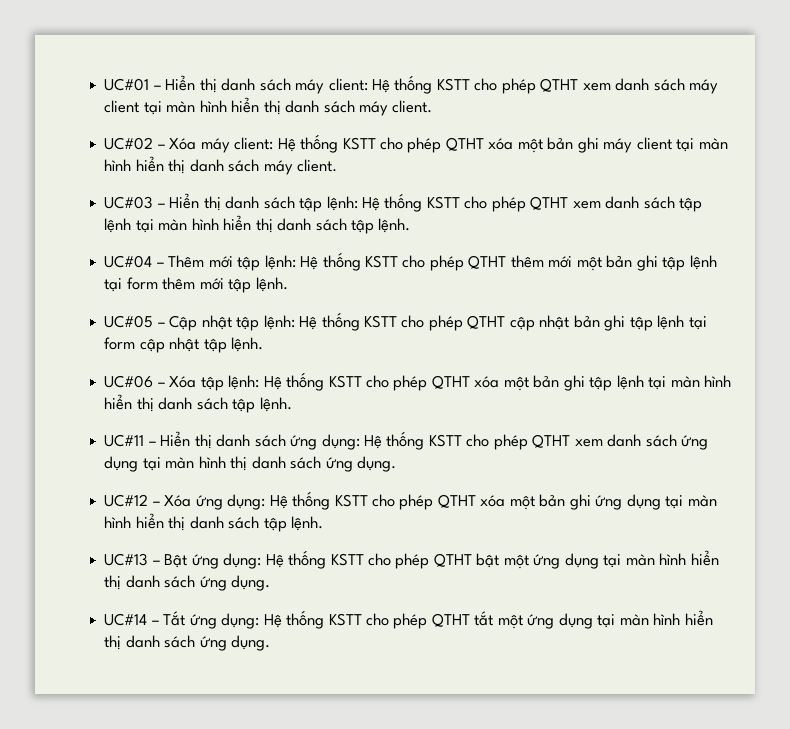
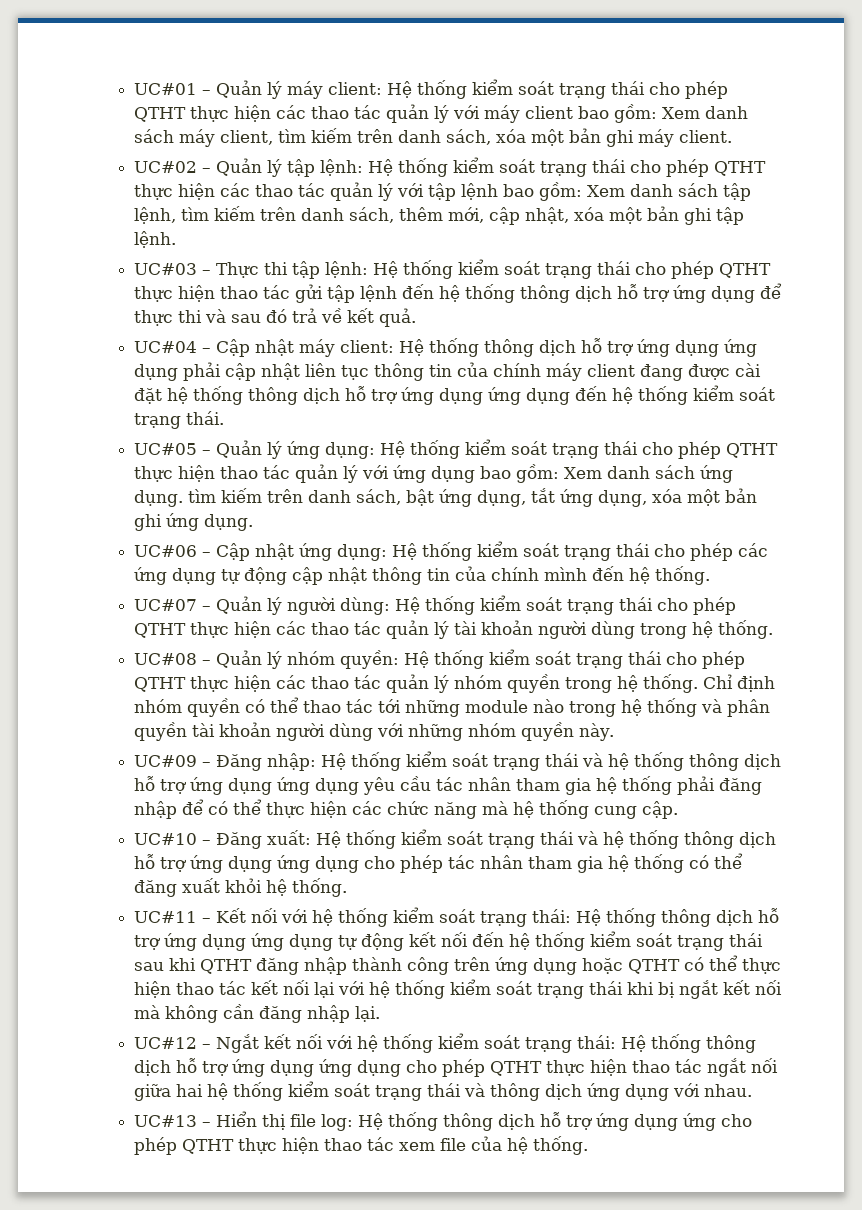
- UC#01 – Hiển thị danh sách máy client: Hệ thống KSTT cho phép QTHT xem danh sách máy client tại màn hình hiển thị danh sách máy client.
- UC#02 – Xóa máy client: Hệ thống KSTT cho phép QTHT xóa một bản ghi máy client tại màn hình hiển thị danh sách máy client.
- UC#03 – Hiển thị danh sách tập lệnh: Hệ thống KSTT cho phép QTHT xem danh sách tập lệnh tại màn hình hiển thị danh sách tập lệnh.
- UC#04 – Thêm mới tập lệnh: Hệ thống KSTT cho phép QTHT thêm mới một bản ghi tập lệnh tại form thêm mới tập lệnh.
- UC#05 – Cập nhật tập lệnh: Hệ thống KSTT cho phép QTHT cập nhật bản ghi tập lệnh tại form cập nhật tập lệnh.
- UC#06 – Xóa tập lệnh: Hệ thống KSTT cho phép QTHT xóa một bản ghi tập lệnh tại màn hình hiển thị danh sách tập lệnh.
- UC#11 – Hiển thị danh sách ứng dụng: Hệ thống KSTT cho phép QTHT xem danh sách ứng dụng tại màn hình thị danh sách ứng dụng.
- UC#12 – Xóa ứng dụng: Hệ thống KSTT cho phép QTHT xóa một bản ghi ứng dụng tại màn hình hiển thị danh sách tập lệnh.
- UC#13 – Bật ứng dụng: Hệ thống KSTT cho phép QTHT bật một ứng dụng tại màn hình hiển thị danh sách ứng dụng.
- UC#14 – Tắt ứng dụng: Hệ thống KSTT cho phép QTHT tắt một ứng dụng tại màn hình hiển thị danh sách ứng dụng.
+ UC#01 – Quản lý máy client: Hệ thống kiểm soát trạng thái cho phép QTHT thực hiện các thao tác quản lý với máy client bao gồm: Xem danh sách máy client, tìm kiếm trên danh sách, xóa một bản ghi máy client.
+ UC#02 – Quản lý tập lệnh: Hệ thống kiểm soát trạng thái cho phép QTHT thực hiện các thao tác quản lý với tập lệnh bao gồm: Xem danh sách tập lệnh, tìm kiếm trên danh sách, thêm mới, cập nhật, xóa một bản ghi tập lệnh.
+ UC#03 – Thực thi tập lệnh: Hệ thống kiểm soát trạng thái cho phép QTHT thực hiện thao tác gửi tập lệnh đến hệ thống thông dịch hỗ trợ ứng dụng để thực thi và sau đó trả về kết quả.
+ UC#04 – Cập nhật máy client: Hệ thống thông dịch hỗ trợ ứng dụng ứng dụng phải cập nhật liên tục thông tin của chính máy client đang được cài đặt hệ thống thông dịch hỗ trợ ứng dụng ứng dụng đến hệ thống kiểm soát trạng thái.
+ UC#05 – Quản lý ứng dụng: Hệ thống kiểm soát trạng thái cho phép QTHT thực hiện thao tác quản lý với ứng dụng bao gồm: Xem danh sách ứng dụng. tìm kiếm trên danh sách, bật ứng dụng, tắt ứng dụng, xóa một bản ghi ứng dụng.
+ UC#06 – Cập nhật ứng dụng: Hệ thống kiểm soát trạng thái cho phép các ứng dụng tự động cập nhật thông tin của chính mình đến hệ thống.
+ UC#07 – Quản lý người dùng: Hệ thống kiểm soát trạng thái cho phép QTHT thực hiện các thao tác quản lý tài khoản người dùng trong hệ thống.
+ UC#08 – Quản lý nhóm quyền: Hệ thống kiểm soát trạng thái cho phép QTHT thực hiện các thao tác quản lý nhóm quyền trong hệ thống. Chỉ định nhóm quyền có thể thao tác tới những module nào trong hệ thống và phân quyền tài khoản người dùng với những nhóm quyền này.
+ UC#09 – Đăng nhập: Hệ thống kiểm soát trạng thái và hệ thống thông dịch hỗ trợ ứng dụng ứng dụng yêu cầu tác nhân tham gia hệ thống phải đăng nhập để có thể thực hiện các chức năng mà hệ thống cung cập.
+ UC#10 – Đăng xuất: Hệ thống kiểm soát trạng thái và hệ thống thông dịch hỗ trợ ứng dụng ứng dụng cho phép tác nhân tham gia hệ thống có thể đăng xuất khỏi hệ thống.
+ UC#11 – Kết nối với hệ thống kiểm soát trạng thái: Hệ thống thông dịch hỗ trợ ứng dụng ứng dụng tự động kết nối đến hệ thống kiểm soát trạng thái sau khi QTHT đăng nhập thành công trên ứng dụng hoặc QTHT có thể thực hiện thao tác kết nối lại với hệ thống kiểm soát trạng thái khi bị ngắt kết nối mà không cần đăng nhập lại.
+ UC#12 – Ngắt kết nối với hệ thống kiểm soát trạng thái: Hệ thống thông dịch hỗ trợ ứng dụng ứng dụng cho phép QTHT thực hiện thao tác ngắt nối giữa hai hệ thống kiểm soát trạng thái và thông dịch ứng dụng với nhau.
+ UC#13 – Hiển thị file log: Hệ thống thông dịch hỗ trợ ứng dụng ứng cho phép QTHT thực hiện thao tác xem file của hệ thống.

